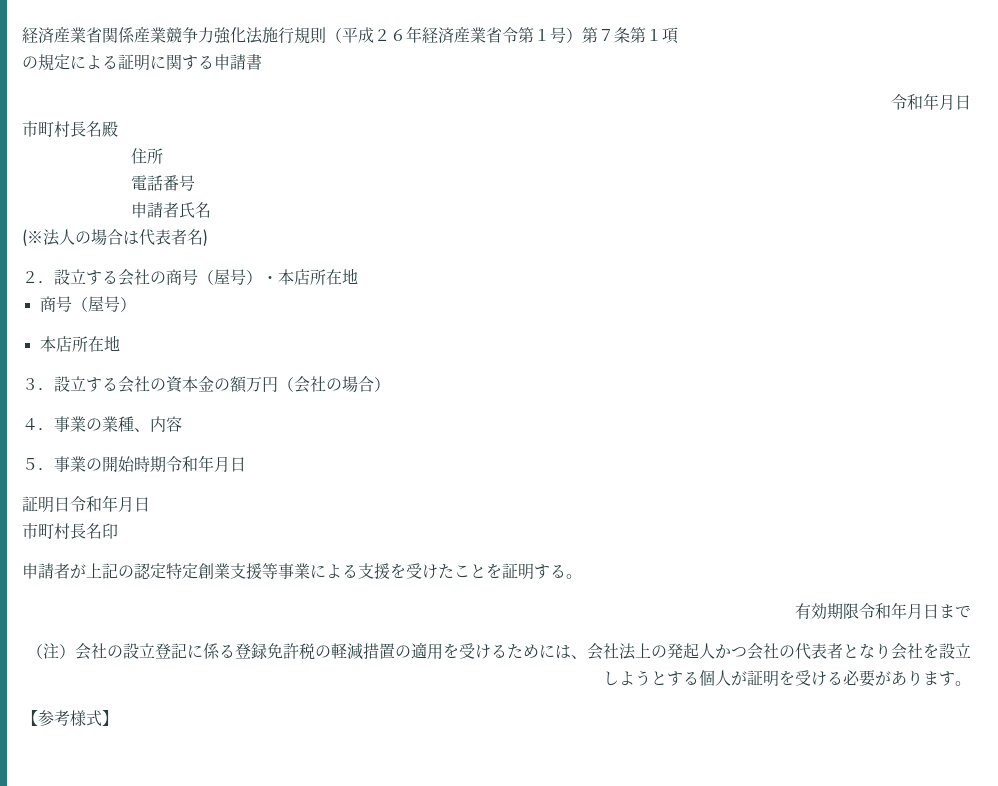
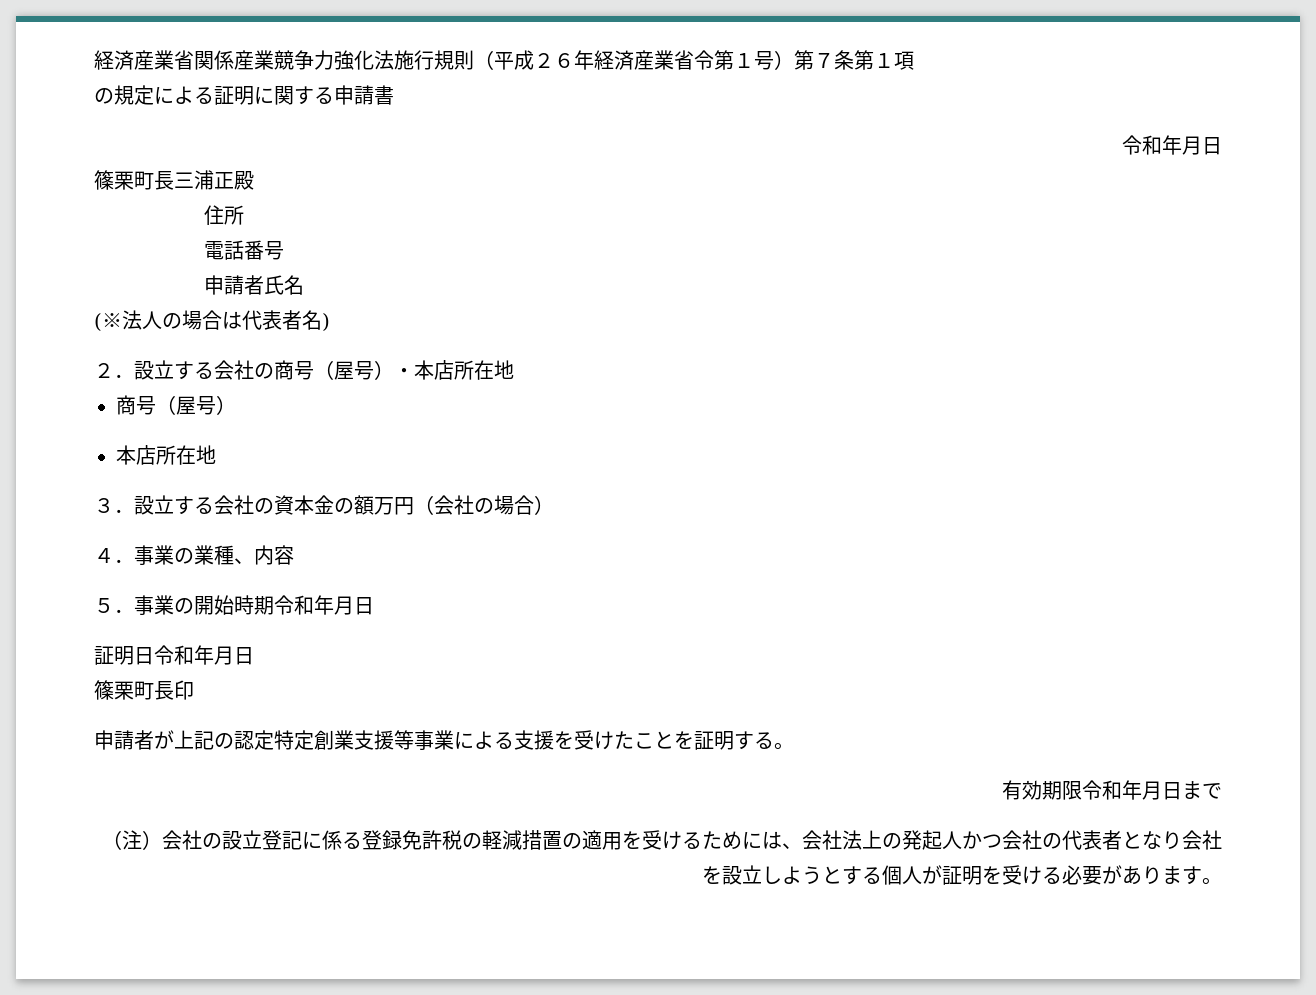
- 市町村長名殿
+ 篠栗町長三浦正殿
- 市町村長名印
+ 篠栗町長印
- 【参考様式】

